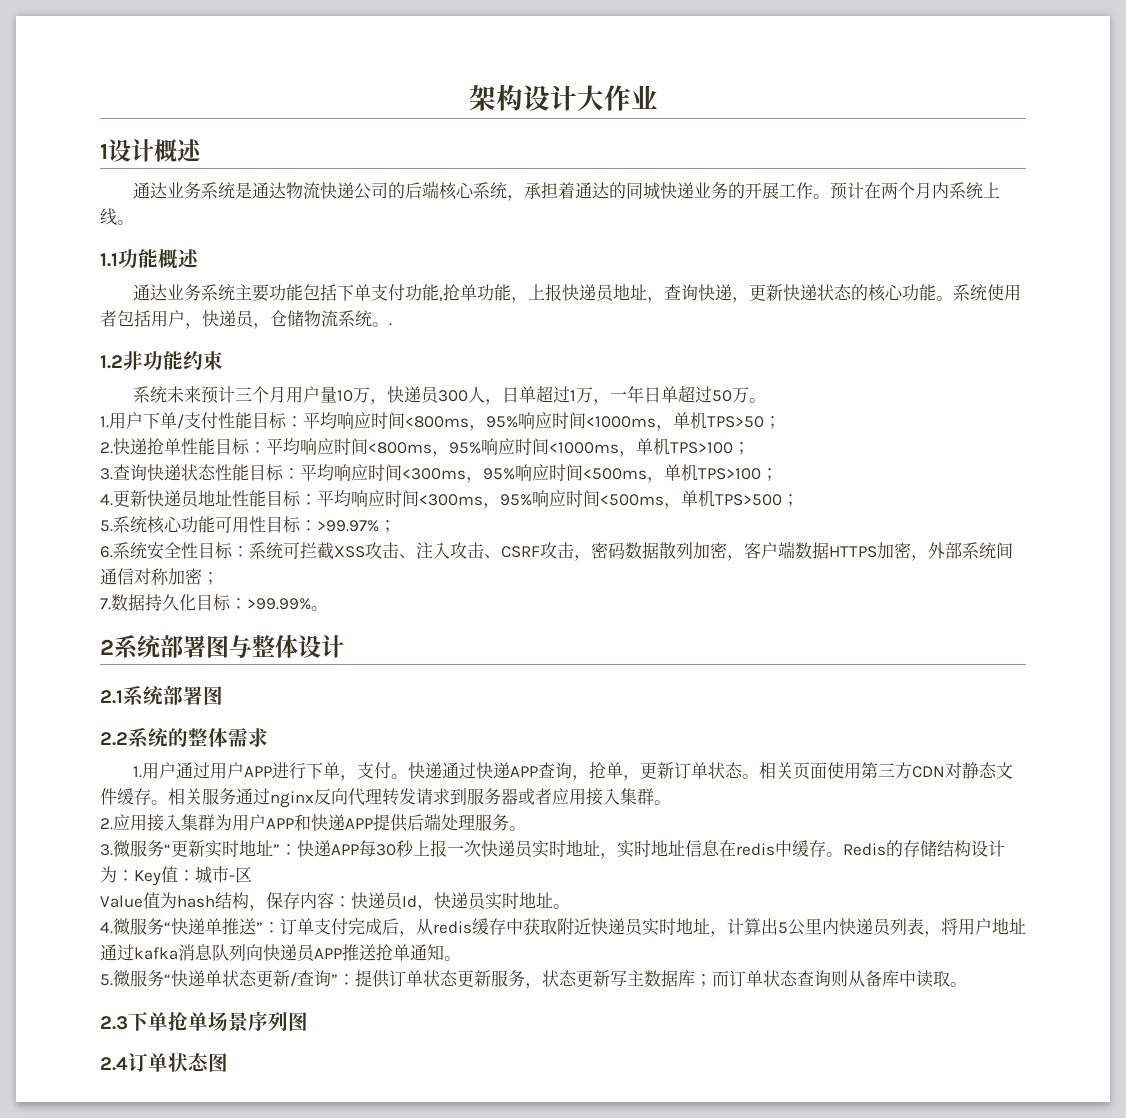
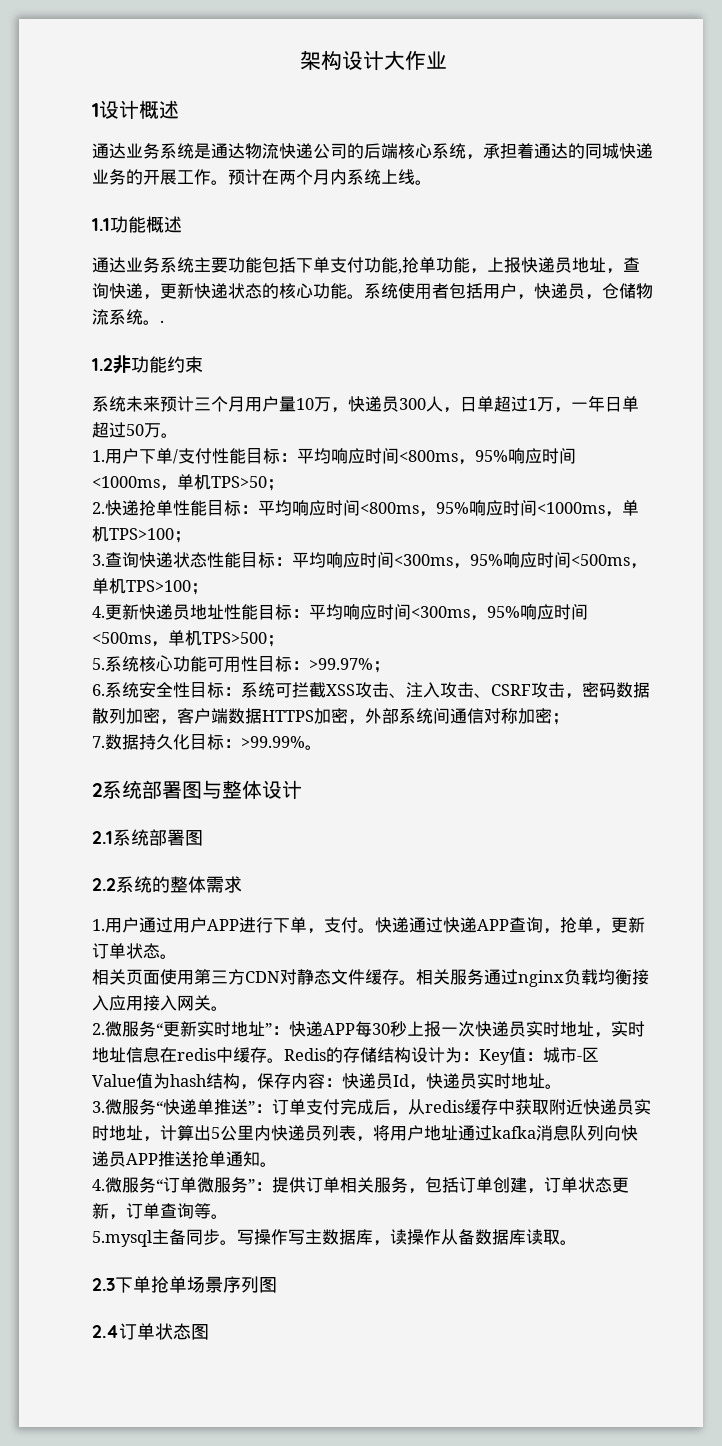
- 快递通过快递APP查询，抢单，更新订单状态。相关页面使用第三方CDN对静态文件缓存。
+ 快递通过快递APP查询，抢单，更新订单状态。
+ 相关页面使用第三方CDN对静态文件缓存。
- 相关服务通过nginx反向代理转发请求到服务器或者应用接入集群。
+ 相关服务通过nginx负载均衡接入应用接入网关。
- 2.应用接入集群为用户APP和快递APP提供后端处理服务。
- 3.微服务“更新实时地址”：快递APP每30秒上报一次快递员实时地址，实时地址信息在redis中缓存。
+ 2.微服务“更新实时地址”：快递APP每30秒上报一次快递员实时地址，实时地址信息在redis中缓存。
- 4.微服务“快递单推送”：订单支付完成后，从redis缓存中获取附近快递员实时地址，计算出5公里内快递员列表，将用户地址通过kafka消息队列向快递员APP推送抢单通知。
+ 3.微服务“快递单推送”：订单支付完成后，从redis缓存中获取附近快递员实时地址，计算出5公里内快递员列表，将用户地址通过kafka消息队列向快递员APP推送抢单通知。
- 5.微服务“快递单状态更新/查询”：提供订单状态更新服务，状态更新写主数据库；而订单状态查询则从备库中读取。
+ 4.微服务“订单微服务”：提供订单相关服务，包括订单创建，订单状态更新，订单查询等。
+ 5.mysql主备同步。写操作写主数据库，读操作从备数据库读取。

